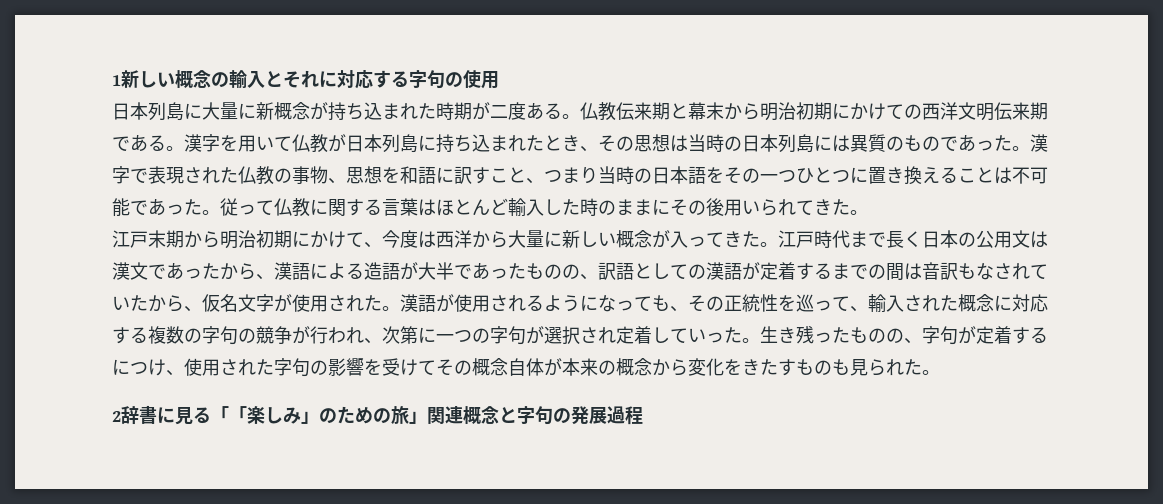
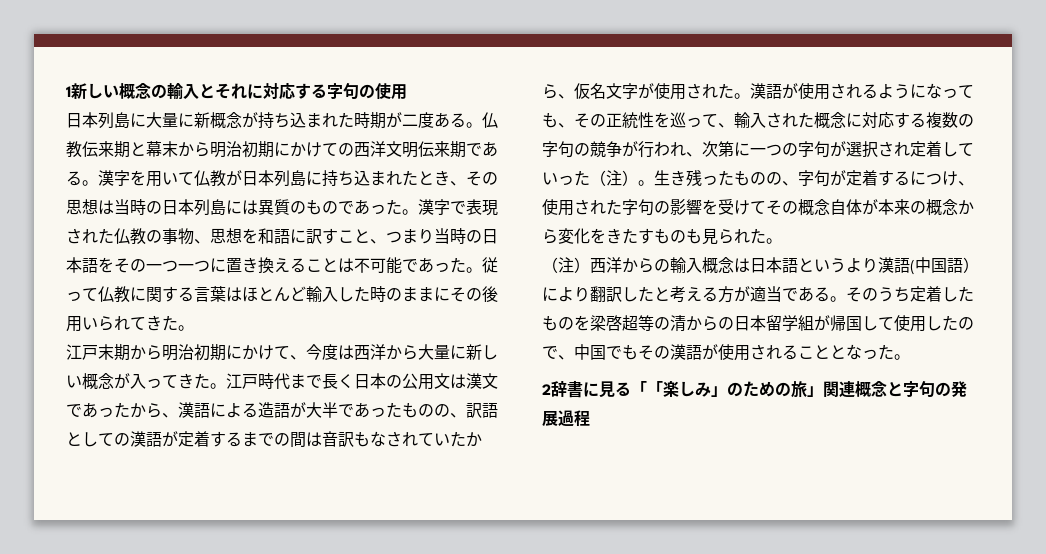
- 漢字で表現された仏教の事物、思想を和語に訳すこと、つまり当時の日本語をその一つひとつに置き換えることは不可能であった。
+ 漢字で表現された仏教の事物、思想を和語に訳すこと、つまり当時の日本語をその一つ一つに置き換えることは不可能であった。
- 漢語が使用されるようになっても、その正統性を巡って、輸入された概念に対応する複数の字句の競争が行われ、次第に一つの字句が選択され定着していった。
+ 漢語が使用されるようになっても、その正統性を巡って、輸入された概念に対応する複数の字句の競争が行われ、次第に一つの字句が選択され定着していった（注）。
+ （注）西洋からの輸入概念は日本語というより漢語(中国語）により翻訳したと考える方が適当である。そのうち定着したものを梁啓超等の清からの日本留学組が帰国して使用したので、中国でもその漢語が使用されることとなった。

